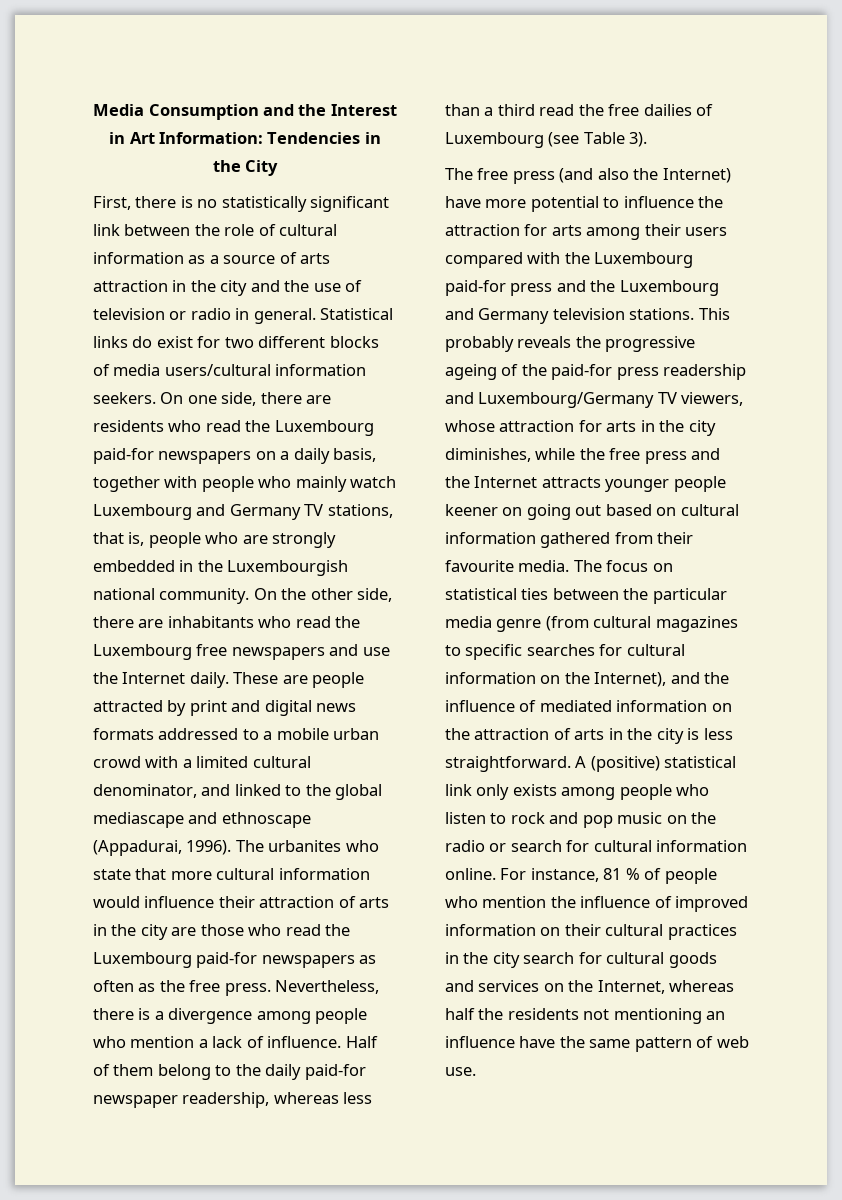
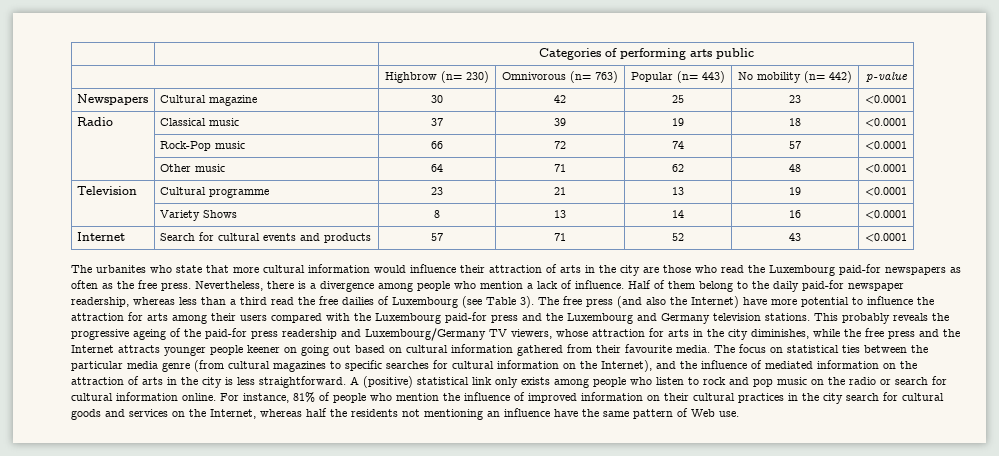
- Media Consumption and the Interest in Art Information: Tendencies in the City
- First, there is no statistically significant link between the role of cultural information as a source of arts attraction in the city and the use of television or radio in general. Statistical links do exist for two different blocks of media users/cultural information seekers. On one side, there are residents who read the Luxembourg paid-for newspapers on a daily basis, together with people who mainly watch Luxembourg and Germany TV stations, that is, people who are strongly embedded in the Luxembourgish national community. On the other side, there are inhabitants who read the Luxembourg free newspapers and use the Internet daily. These are people attracted by print and digital news formats addressed to a mobile urban crowd with a limited cultural denominator, and linked to the global mediascape and ethnoscape (Appadurai, 1996). The urbanites who state that more cultural information would influence their attraction of arts in the city are those who read the Luxembourg paid-for newspapers as often as the free press.
+ | | Categories of performing arts public
+ | Highbrow (n= 230) | Omnivorous (n= 763) | Popular (n= 443) | No mobility (n= 442) | p-value
+ Newspapers | Cultural magazine | 30 | 42 | 25 | 23 | <0.0001
+ Radio | Classical music | 37 | 39 | 19 | 18 | <0.0001
+ | Rock-Pop music | 66 | 72 | 74 | 57 | <0.0001
+ | Other music | 64 | 71 | 62 | 48 | <0.0001
+ Television | Cultural programme | 23 | 21 | 13 | 19 | <0.0001
+ | Variety Shows | 8 | 13 | 14 | 16 | <0.0001
+ Internet | Search for cultural events and products | 57 | 71 | 52 | 43 | <0.0001
+ The urbanites who state that more cultural information would influence their attraction of arts in the city are those who read the Luxembourg paid-for newspapers as often as the free press.
- Half of them belong to the daily paid-for newspaper readership, whereas less than a third read the free dailies of Luxembourg (see Table 3).
- The free press (and also the Internet) have more potential to influence the attraction for arts among their users compared with the Luxembourg paid-for press and the Luxembourg and Germany television stations.
+ Half of them belong to the daily paid-for newspaper readership, whereas less than a third read the free dailies of Luxembourg (see Table 3). The free press (and also the Internet) have more potential to influence the attraction for arts among their users compared with the Luxembourg paid-for press and the Luxembourg and Germany television stations.
- For instance, 81 % of people who mention the influence of improved information on their cultural practices in the city search for cultural goods and services on the Internet, whereas half the residents not mentioning an influence have the same pattern of web use.
+ For instance, 81% of people who mention the influence of improved information on their cultural practices in the city search for cultural goods and services on the Internet, whereas half the residents not mentioning an influence have the same pattern of Web use.

